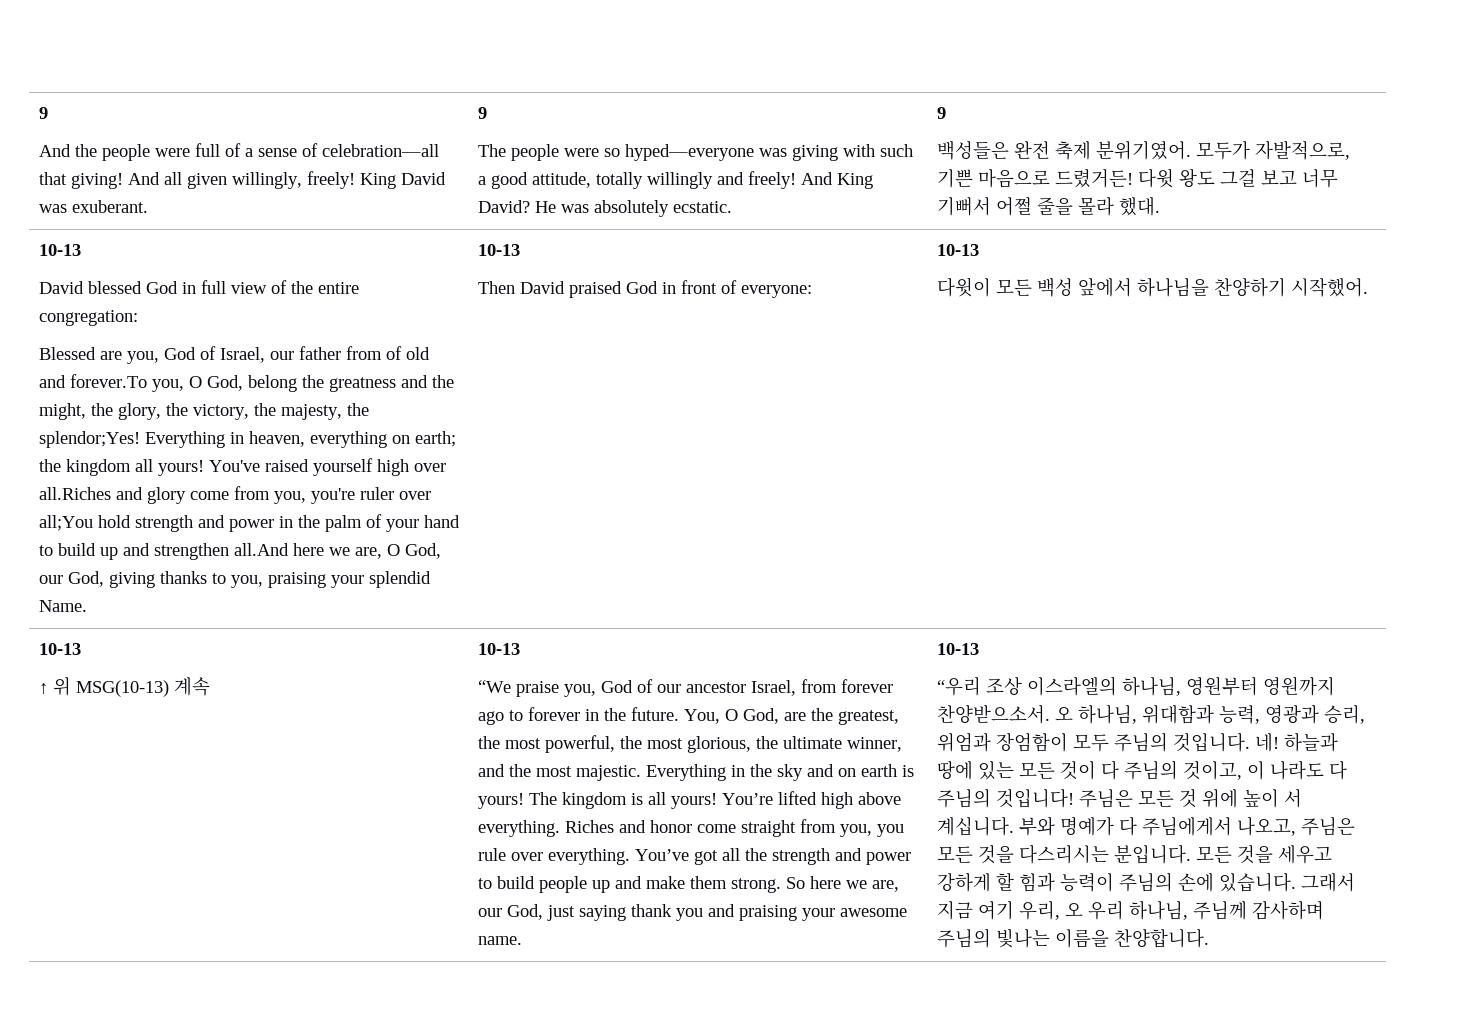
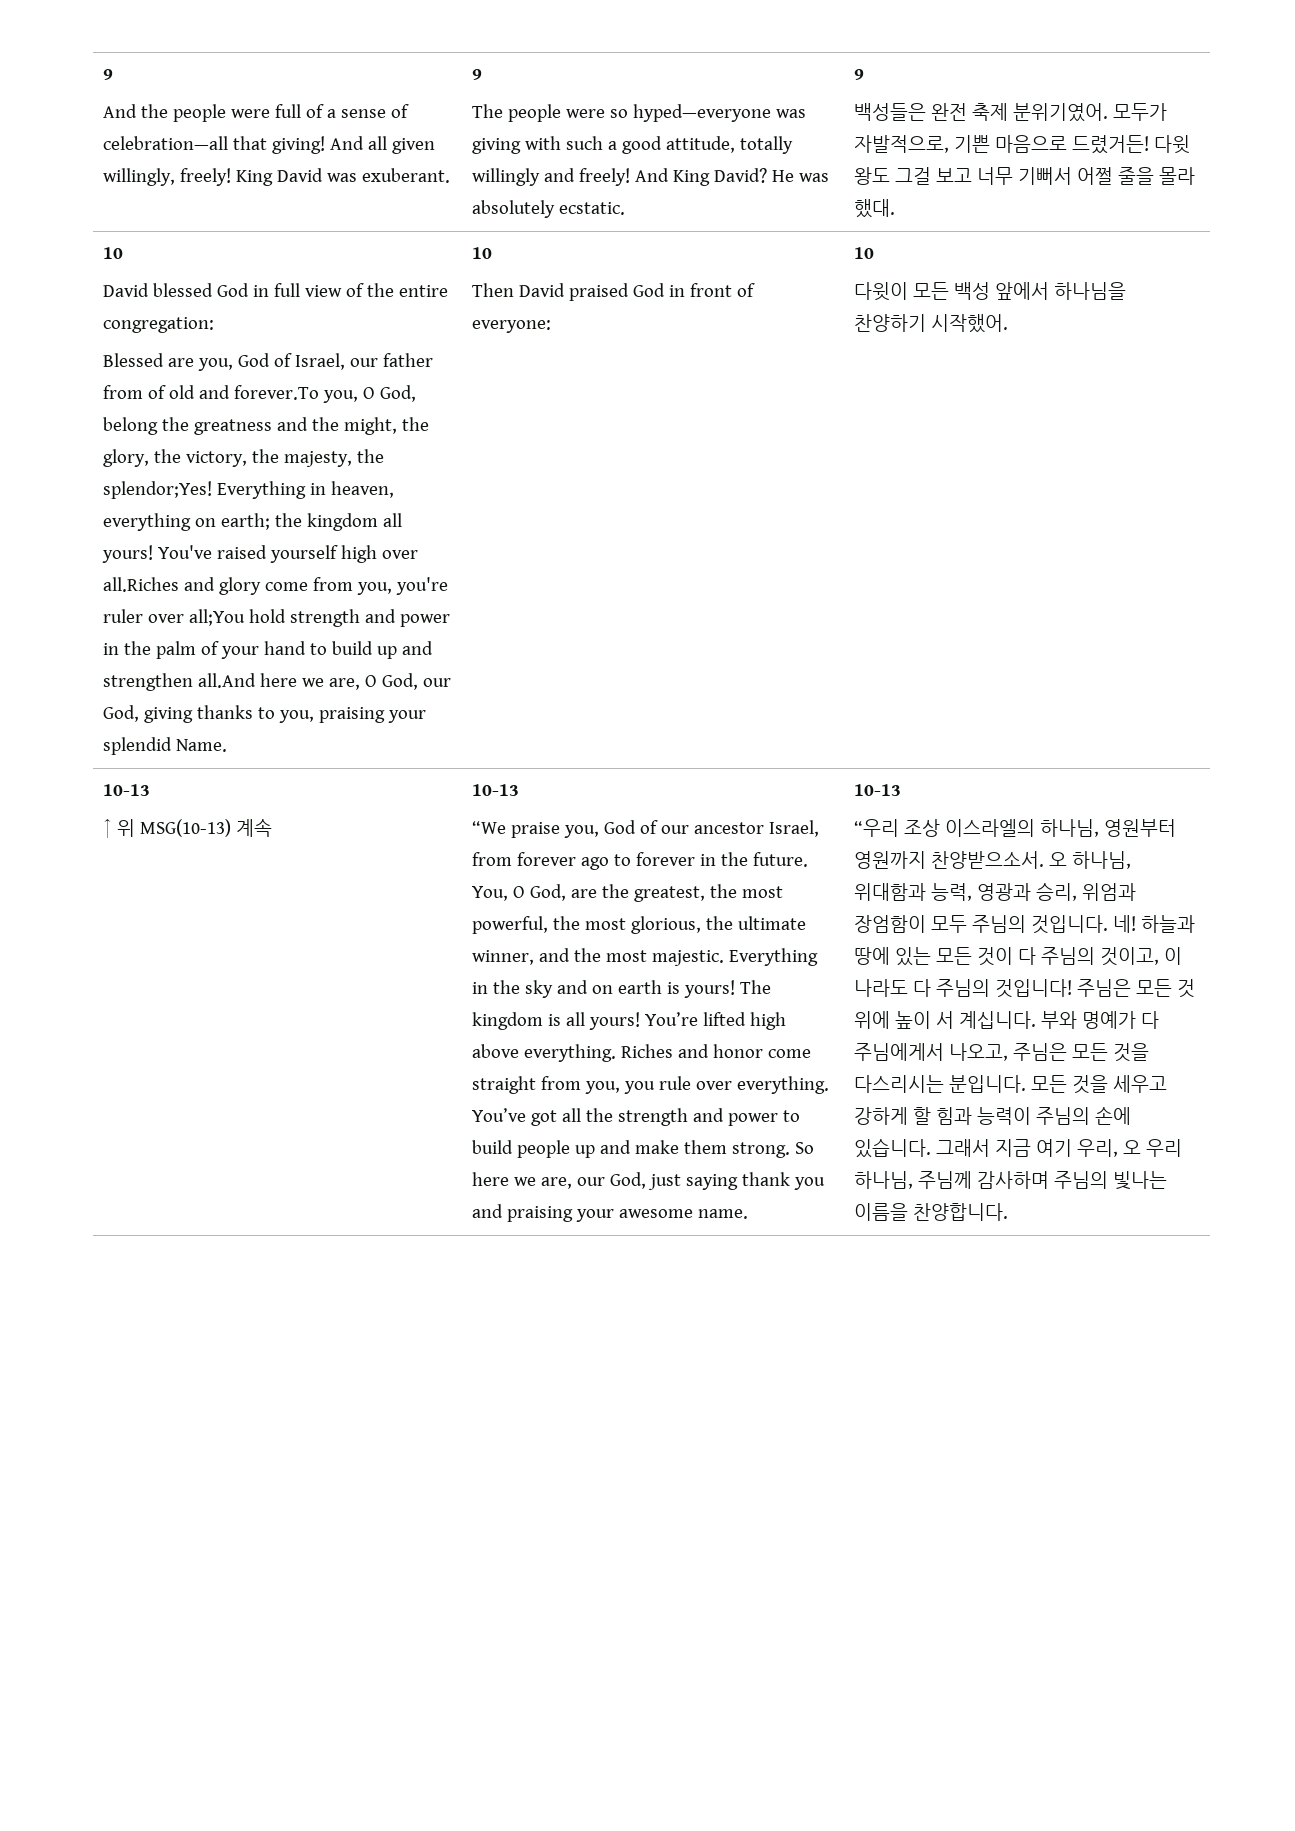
  다윗 왕도 그걸 보고 너무 기뻐서 어쩔 줄을 몰라 했대.
- 10-13
+ 10
- You've raised yourself high over all.Riches and glory come from you, you're ruler over all;You hold strength and power in the palm of your hand to build up and strengthen all.And here we are, O God, our God, giving thanks to you, praising your splendid Name. | 10-13
+ You've raised yourself high over all.Riches and glory come from you, you're ruler over all;You hold strength and power in the palm of your hand to build up and strengthen all.And here we are, O God, our God, giving thanks to you, praising your splendid Name. | 10
- Then David praised God in front of everyone: | 10-13
+ Then David praised God in front of everyone: | 10

